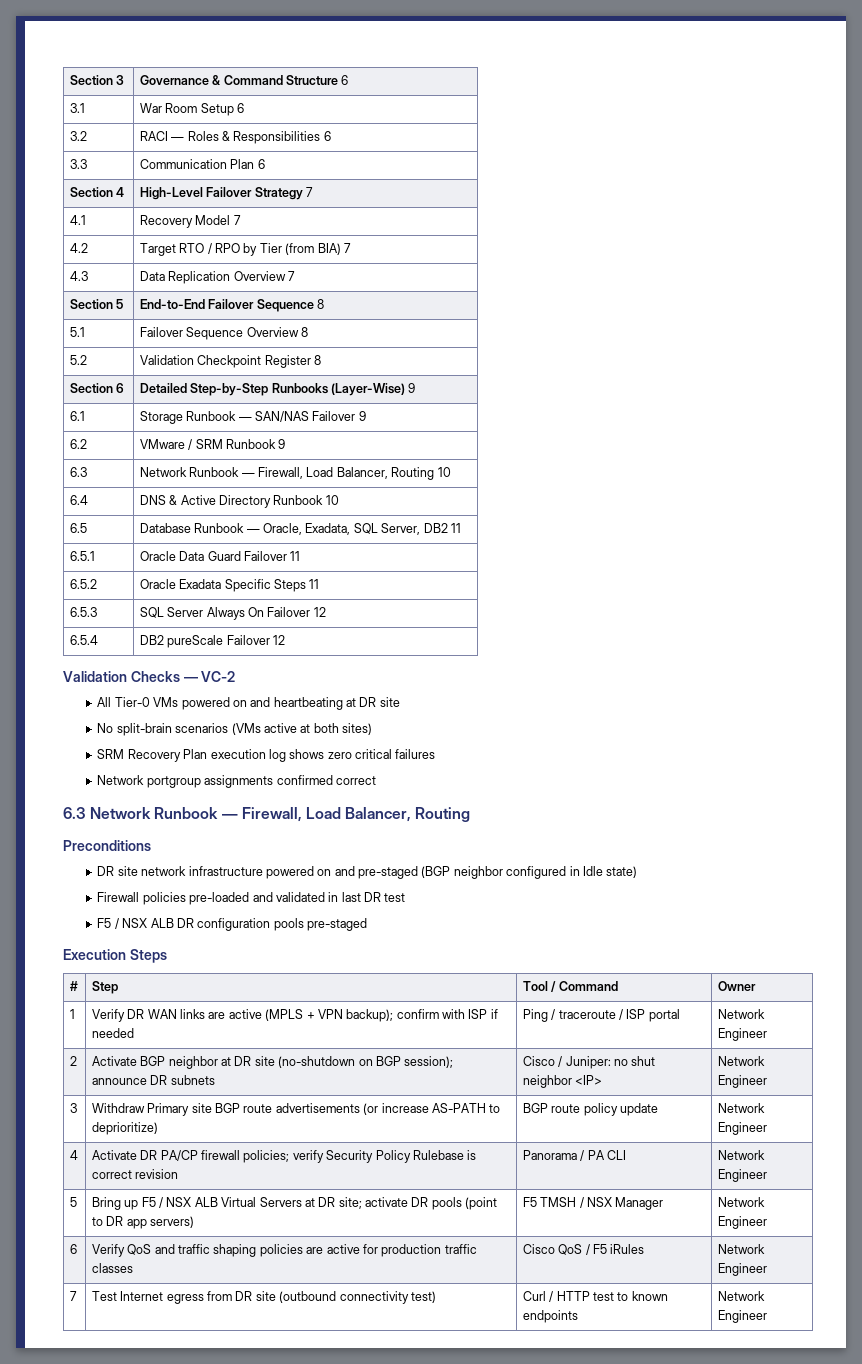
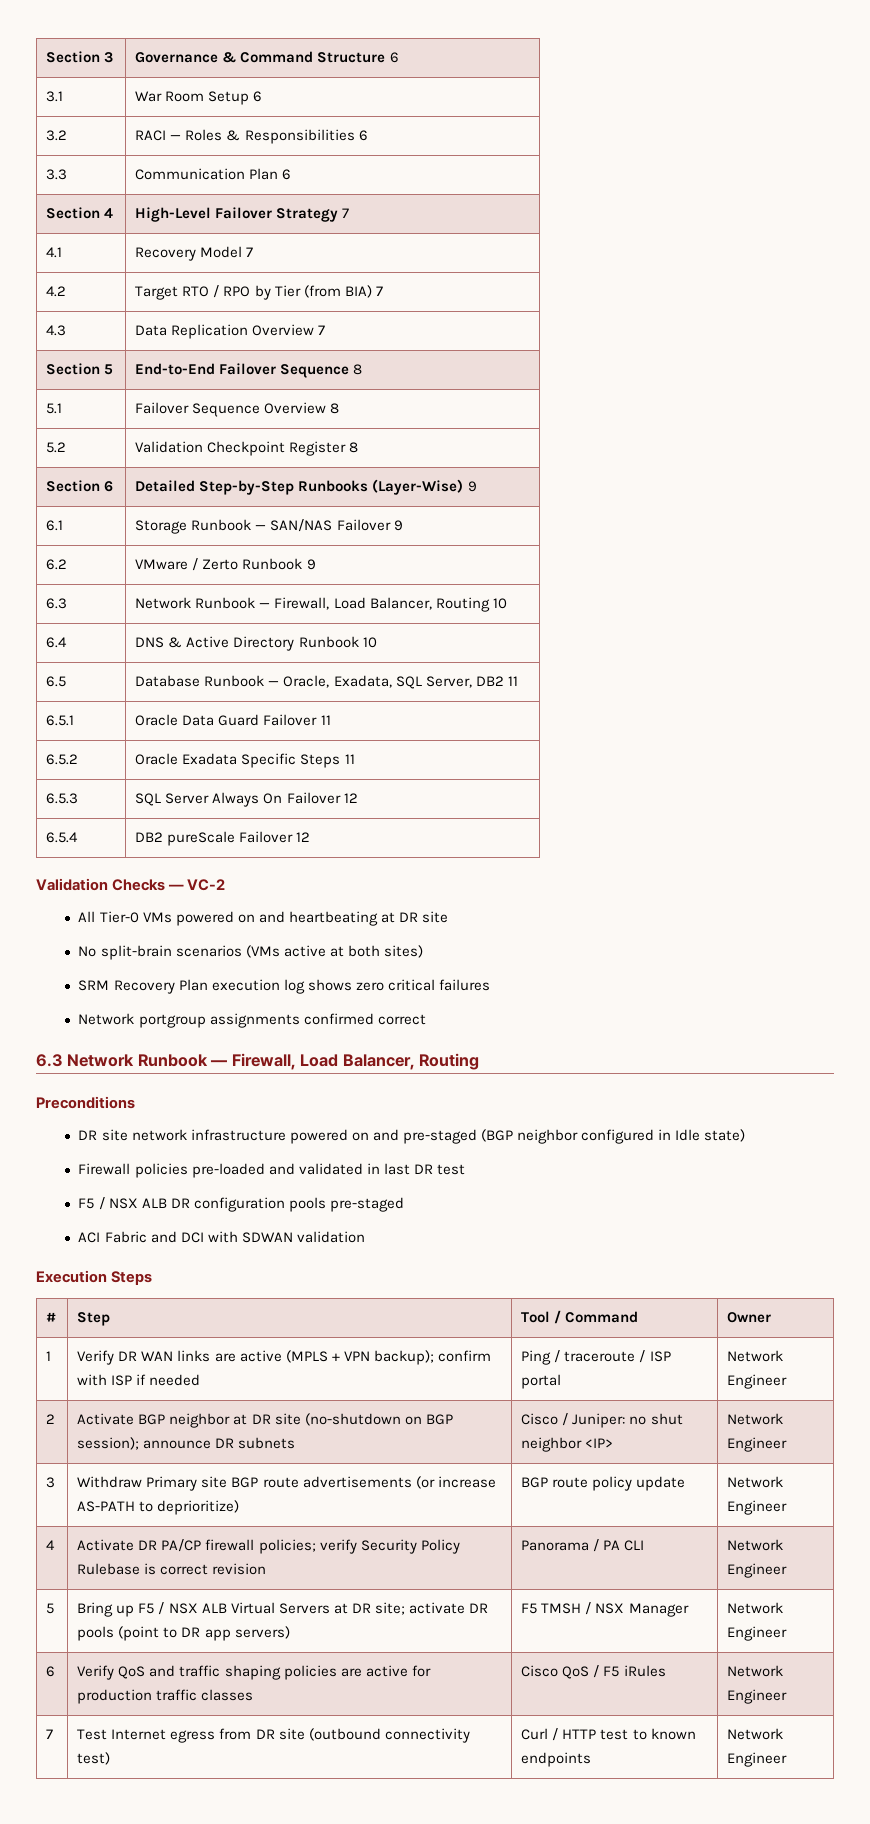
- 6.2 | VMware / SRM Runbook 9
+ 6.2 | VMware / Zerto Runbook 9
+ ACI Fabric and DCI with SDWAN validation

